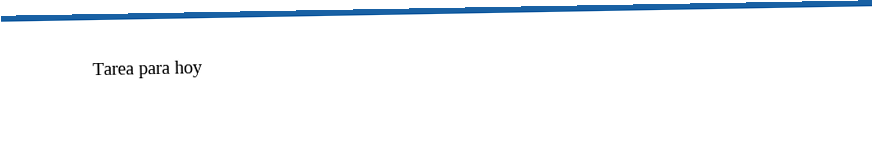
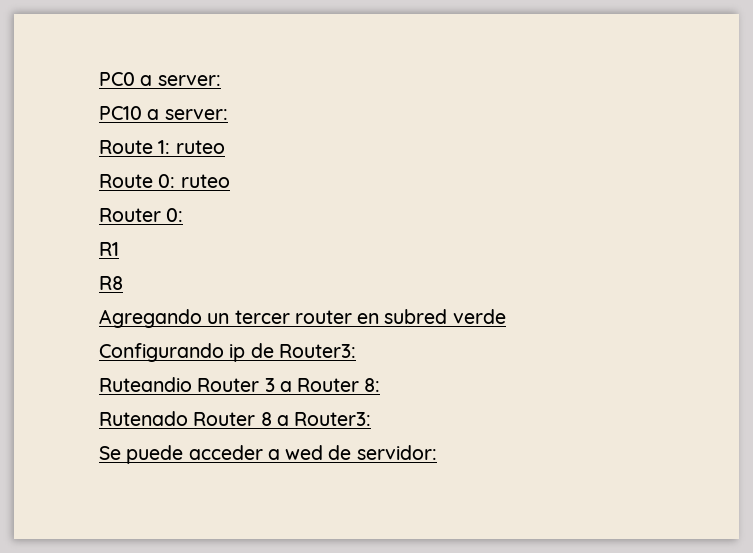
- Tarea para hoy
+ PC0 a server:
+ PC10 a server:
+ Route 1: ruteo
+ Route 0: ruteo
+ Router 0:
+ R1
+ R8
+ Agregando un tercer router en subred verde
+ Configurando ip de Router3:
+ Ruteandio Router 3 a Router 8:
+ Rutenado Router 8 a Router3:
+ Se puede acceder a wed de servidor:

